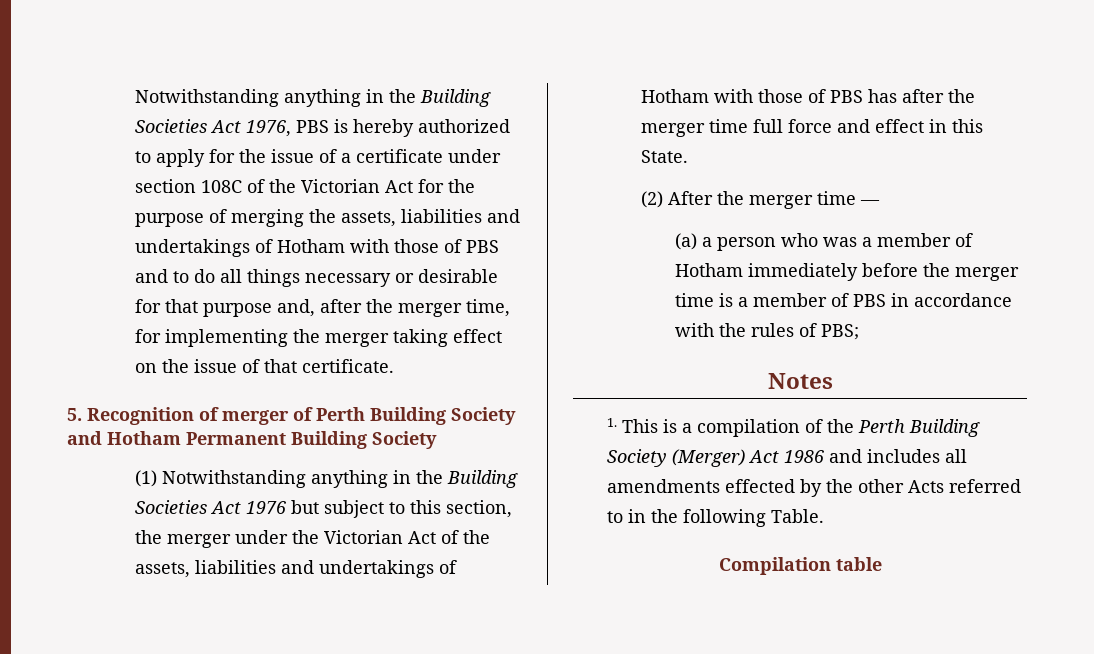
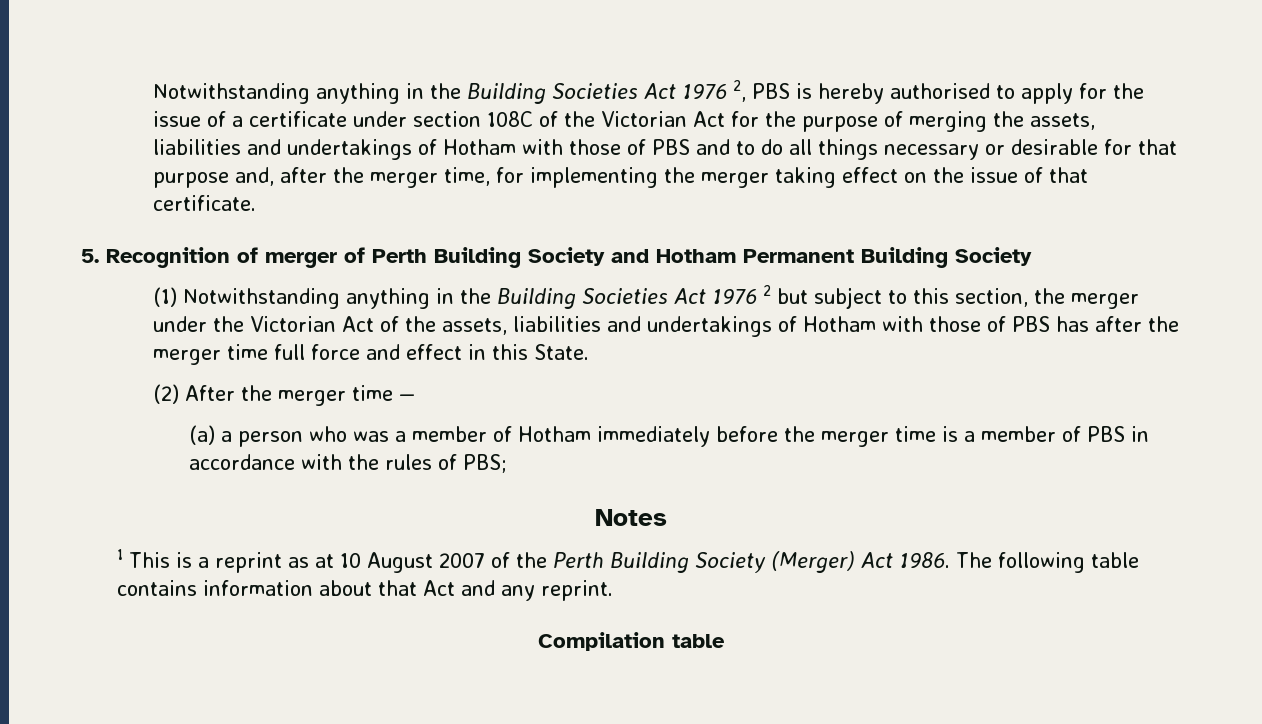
- Notwithstanding anything in the Building Societies Act 1976, PBS is hereby authorized to apply for the issue of a certificate under section 108C of the Victorian Act for the purpose of merging the assets, liabilities and undertakings of Hotham with those of PBS and to do all things necessary or desirable for that purpose and, after the merger time, for implementing the merger taking effect on the issue of that certificate.
+ Notwithstanding anything in the Building Societies Act 1976 2, PBS is hereby authorised to apply for the issue of a certificate under section 108C of the Victorian Act for the purpose of merging the assets, liabilities and undertakings of Hotham with those of PBS and to do all things necessary or desirable for that purpose and, after the merger time, for implementing the merger taking effect on the issue of that certificate.
- (1) Notwithstanding anything in the Building Societies Act 1976 but subject to this section, the merger under the Victorian Act of the assets, liabilities and undertakings of Hotham with those of PBS has after the merger time full force and effect in this State.
+ (1) Notwithstanding anything in the Building Societies Act 1976 2 but subject to this section, the merger under the Victorian Act of the assets, liabilities and undertakings of Hotham with those of PBS has after the merger time full force and effect in this State.
- 1. This is a compilation of the Perth Building Society (Merger) Act 1986 and includes all amendments effected by the other Acts referred to in the following Table.
+ 1 This is a reprint as at 10 August 2007 of the Perth Building Society (Merger) Act 1986. The following table contains information about that Act and any reprint.

